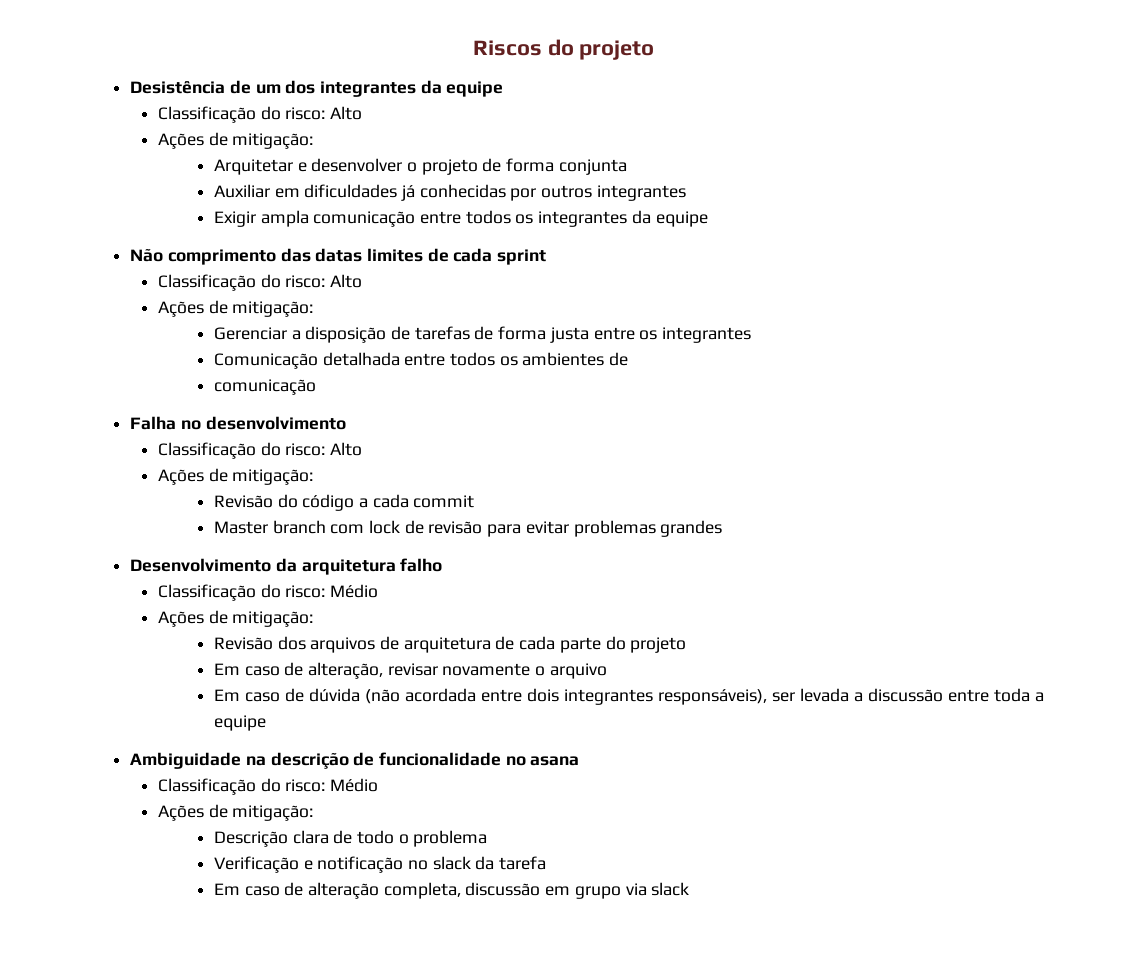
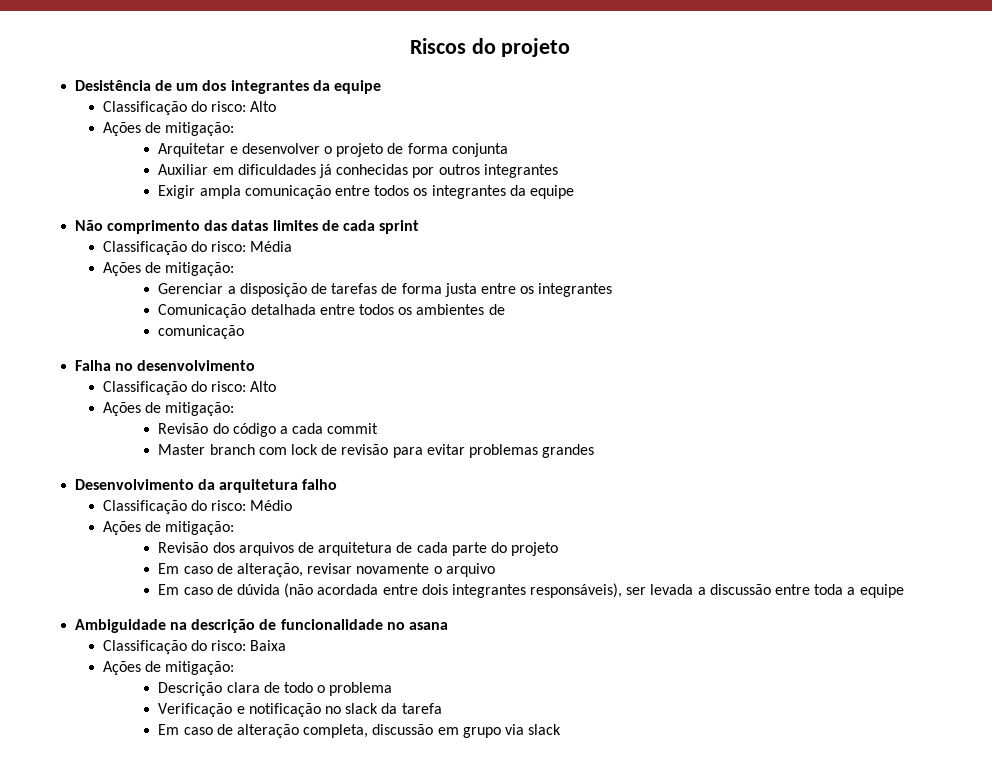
  Não comprimento das datas limites de cada sprint
- Classificação do risco: Alto
+ Classificação do risco: Média
  Ambiguidade na descrição de funcionalidade no asana
- Classificação do risco: Médio
+ Classificação do risco: Baixa

